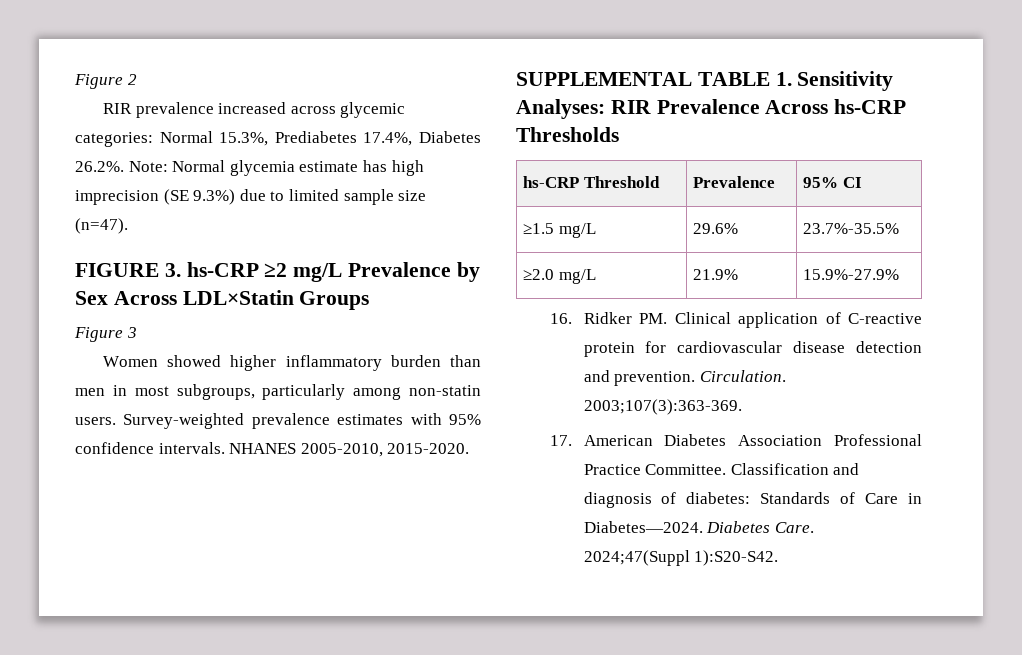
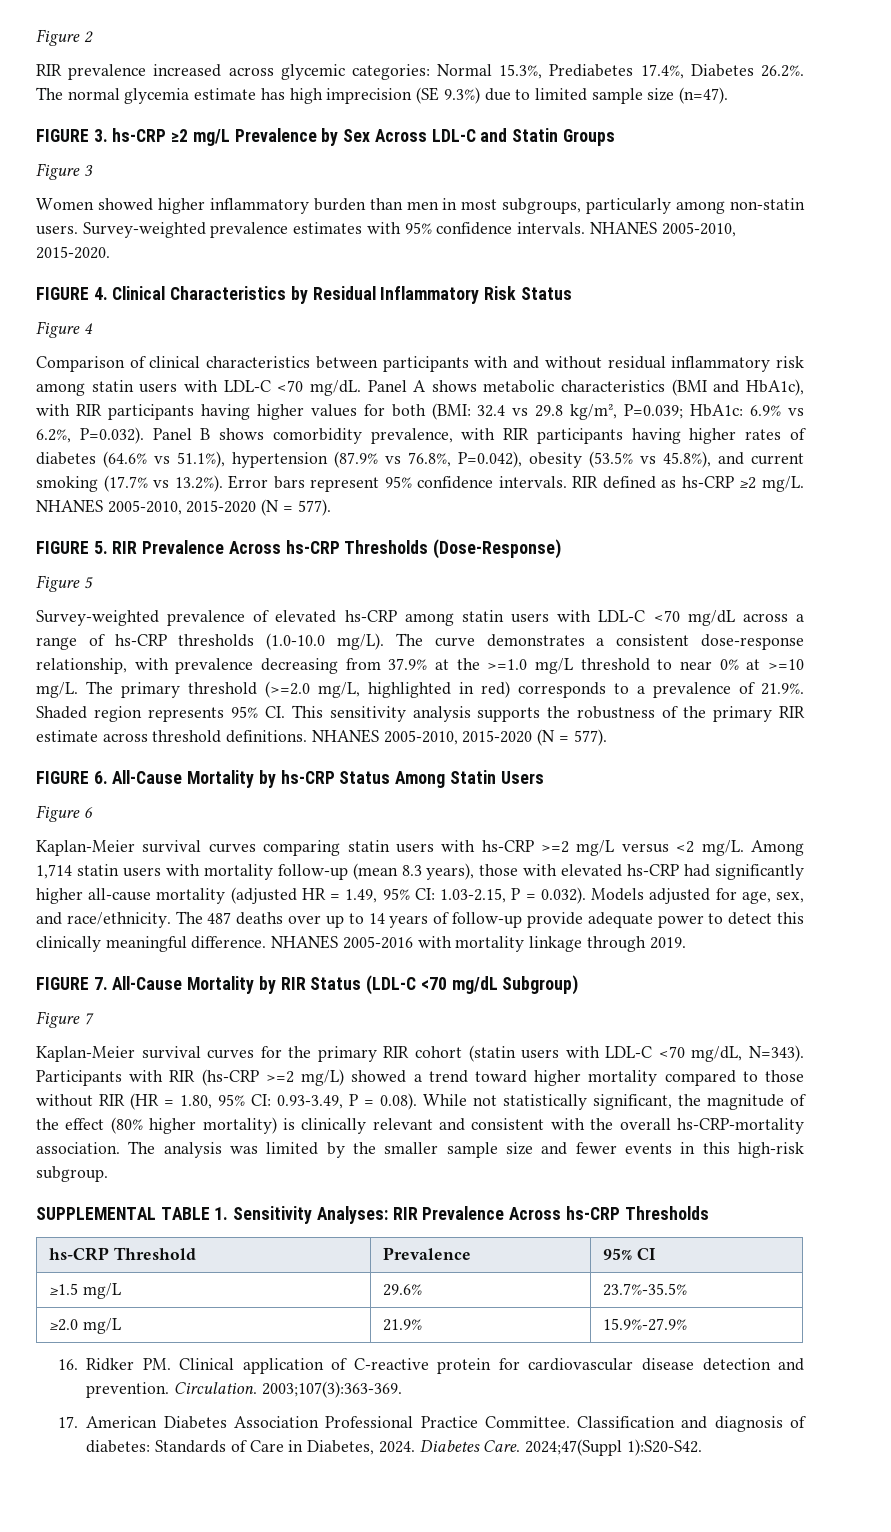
- RIR prevalence increased across glycemic categories: Normal 15.3%, Prediabetes 17.4%, Diabetes 26.2%. Note: Normal glycemia estimate has high imprecision (SE 9.3%) due to limited sample size (n=47).
+ RIR prevalence increased across glycemic categories: Normal 15.3%, Prediabetes 17.4%, Diabetes 26.2%. The normal glycemia estimate has high imprecision (SE 9.3%) due to limited sample size (n=47).
- FIGURE 3. hs-CRP ≥2 mg/L Prevalence by Sex Across LDL×Statin Groups
+ FIGURE 3. hs-CRP ≥2 mg/L Prevalence by Sex Across LDL-C and Statin Groups
+ FIGURE 4. Clinical Characteristics by Residual Inflammatory Risk Status
+ Figure 4
+ Comparison of clinical characteristics between participants with and without residual inflammatory risk among statin users with LDL-C <70 mg/dL. Panel A shows metabolic characteristics (BMI and HbA1c), with RIR participants having higher values for both (BMI: 32.4 vs 29.8 kg/m², P=0.039; HbA1c: 6.9% vs 6.2%, P=0.032). Panel B shows comorbidity prevalence, with RIR participants having higher rates of diabetes (64.6% vs 51.1%), hypertension (87.9% vs 76.8%, P=0.042), obesity (53.5% vs 45.8%), and current smoking (17.7% vs 13.2%). Error bars represent 95% confidence intervals. RIR defined as hs-CRP ≥2 mg/L. NHANES 2005-2010, 2015-2020 (N = 577).
+ FIGURE 5. RIR Prevalence Across hs-CRP Thresholds (Dose-Response)
+ Figure 5
+ Survey-weighted prevalence of elevated hs-CRP among statin users with LDL-C <70 mg/dL across a range of hs-CRP thresholds (1.0-10.0 mg/L). The curve demonstrates a consistent dose-response relationship, with prevalence decreasing from 37.9% at the >=1.0 mg/L threshold to near 0% at >=10 mg/L. The primary threshold (>=2.0 mg/L, highlighted in red) corresponds to a prevalence of 21.9%. Shaded region represents 95% CI. This sensitivity analysis supports the robustness of the primary RIR estimate across threshold definitions. NHANES 2005-2010, 2015-2020 (N = 577).
+ FIGURE 6. All-Cause Mortality by hs-CRP Status Among Statin Users
+ Figure 6
+ Kaplan-Meier survival curves comparing statin users with hs-CRP >=2 mg/L versus <2 mg/L. Among 1,714 statin users with mortality follow-up (mean 8.3 years), those with elevated hs-CRP had significantly higher all-cause mortality (adjusted HR = 1.49, 95% CI: 1.03-2.15, P = 0.032). Models adjusted for age, sex, and race/ethnicity. The 487 deaths over up to 14 years of follow-up provide adequate power to detect this clinically meaningful difference. NHANES 2005-2016 with mortality linkage through 2019.
+ FIGURE 7. All-Cause Mortality by RIR Status (LDL-C <70 mg/dL Subgroup)
+ Figure 7
+ Kaplan-Meier survival curves for the primary RIR cohort (statin users with LDL-C <70 mg/dL, N=343). Participants with RIR (hs-CRP >=2 mg/L) showed a trend toward higher mortality compared to those without RIR (HR = 1.80, 95% CI: 0.93-3.49, P = 0.08). While not statistically significant, the magnitude of the effect (80% higher mortality) is clinically relevant and consistent with the overall hs-CRP-mortality association. The analysis was limited by the smaller sample size and fewer events in this high-risk subgroup.
- Classification and diagnosis of diabetes: Standards of Care in Diabetes—2024.
+ Classification and diagnosis of diabetes: Standards of Care in Diabetes, 2024.

